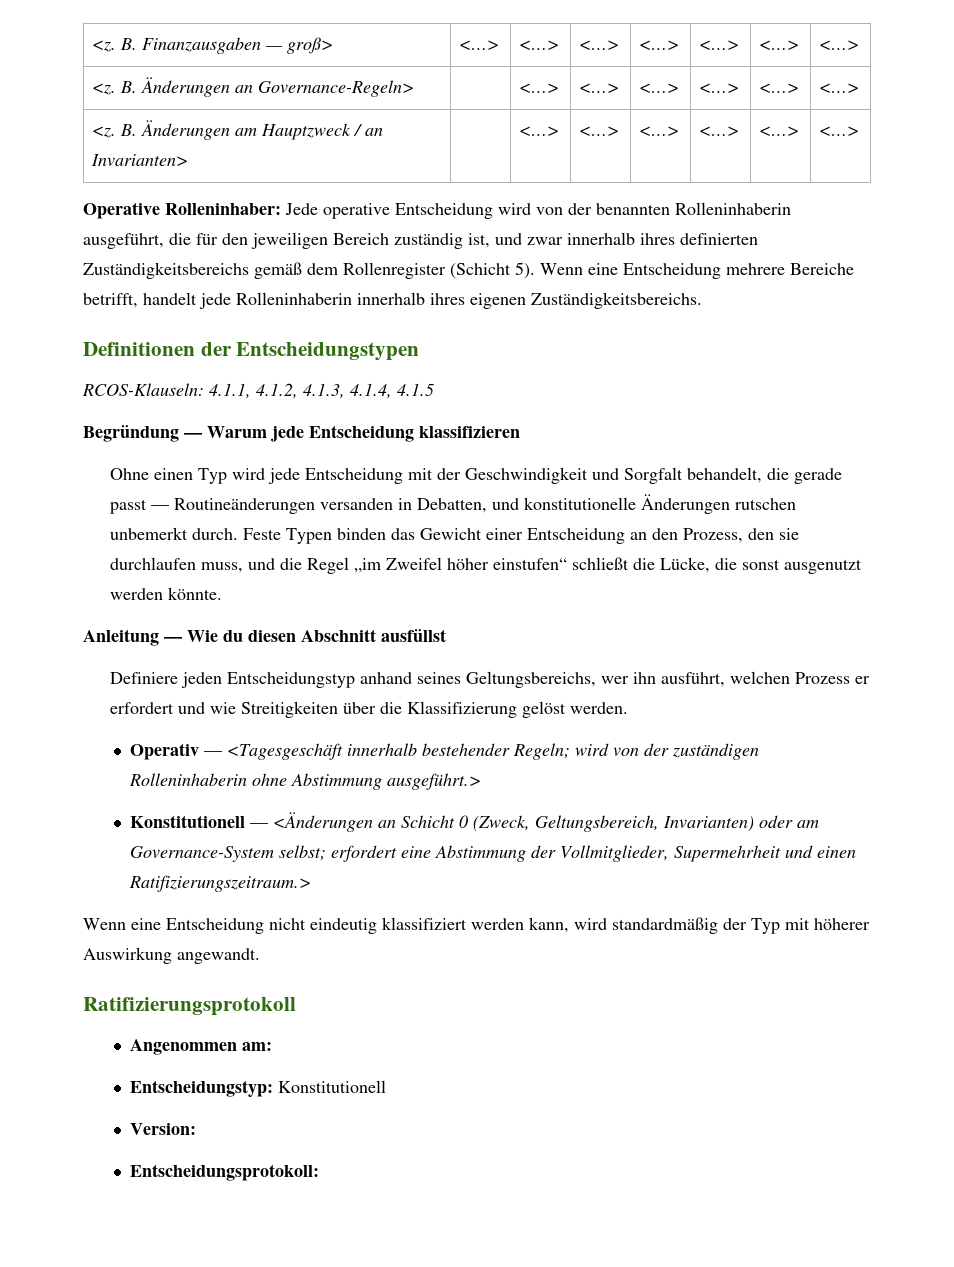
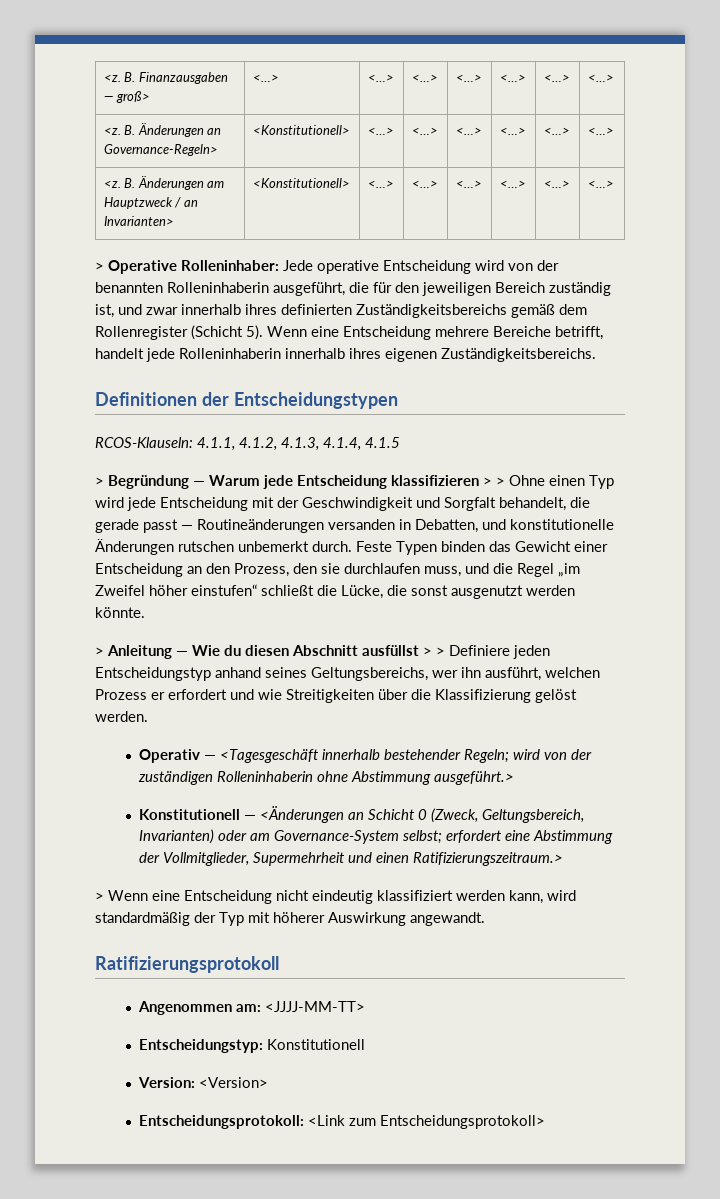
- <z. B. Änderungen an Governance-Regeln> | | <…> | <…> | <…> | <…> | <…> | <…>
+ <z. B. Änderungen an Governance-Regeln> | <Konstitutionell> | <…> | <…> | <…> | <…> | <…> | <…>
- <z. B. Änderungen am Hauptzweck / an Invarianten> | | <…> | <…> | <…> | <…> | <…> | <…>
- Operative Rolleninhaber: Jede operative Entscheidung wird von der benannten Rolleninhaberin ausgeführt, die für den jeweiligen Bereich zuständig ist, und zwar innerhalb ihres definierten Zuständigkeitsbereichs gemäß dem Rollenregister (Schicht 5).
+ <z. B. Änderungen am Hauptzweck / an Invarianten> | <Konstitutionell> | <…> | <…> | <…> | <…> | <…> | <…>
+ > Operative Rolleninhaber: Jede operative Entscheidung wird von der benannten Rolleninhaberin ausgeführt, die für den jeweiligen Bereich zuständig ist, und zwar innerhalb ihres definierten Zuständigkeitsbereichs gemäß dem Rollenregister (Schicht 5).
- Begründung — Warum jede Entscheidung klassifizieren
- Ohne einen Typ wird jede Entscheidung mit der Geschwindigkeit und Sorgfalt behandelt, die gerade passt — Routineänderungen versanden in Debatten, und konstitutionelle Änderungen rutschen unbemerkt durch.
+ > Begründung — Warum jede Entscheidung klassifizieren > > Ohne einen Typ wird jede Entscheidung mit der Geschwindigkeit und Sorgfalt behandelt, die gerade passt — Routineänderungen versanden in Debatten, und konstitutionelle Änderungen rutschen unbemerkt durch.
- Anleitung — Wie du diesen Abschnitt ausfüllst
- Definiere jeden Entscheidungstyp anhand seines Geltungsbereichs, wer ihn ausführt, welchen Prozess er erfordert und wie Streitigkeiten über die Klassifizierung gelöst werden.
+ > Anleitung — Wie du diesen Abschnitt ausfüllst > > Definiere jeden Entscheidungstyp anhand seines Geltungsbereichs, wer ihn ausführt, welchen Prozess er erfordert und wie Streitigkeiten über die Klassifizierung gelöst werden.
- Wenn eine Entscheidung nicht eindeutig klassifiziert werden kann, wird standardmäßig der Typ mit höherer Auswirkung angewandt.
+ > Wenn eine Entscheidung nicht eindeutig klassifiziert werden kann, wird standardmäßig der Typ mit höherer Auswirkung angewandt.
- Angenommen am:
+ Angenommen am: <JJJJ-MM-TT>
- Version:
+ Version: <Version>
- Entscheidungsprotokoll:
+ Entscheidungsprotokoll: <Link zum Entscheidungsprotokoll>

